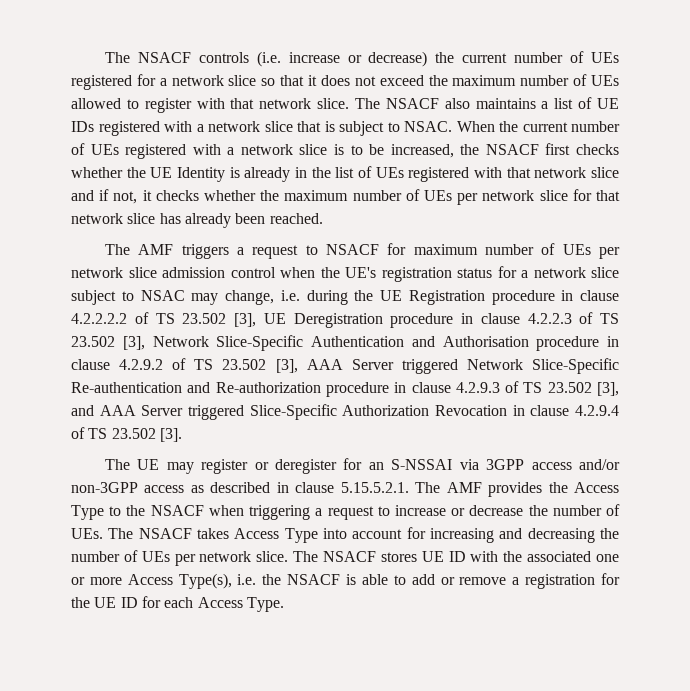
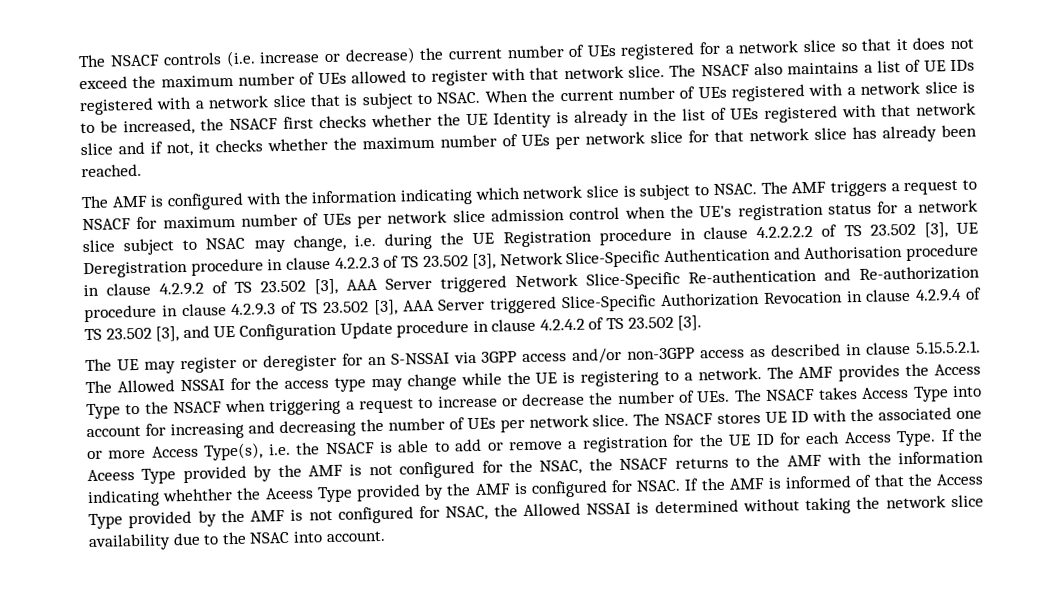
- The AMF triggers a request to NSACF for maximum number of UEs per network slice admission control when the UE's registration status for a network slice subject to NSAC may change, i.e. during the UE Registration procedure in clause 4.2.2.2.2 of TS 23.502 [3], UE Deregistration procedure in clause 4.2.2.3 of TS 23.502 [3], Network Slice-Specific Authentication and Authorisation procedure in clause 4.2.9.2 of TS 23.502 [3], AAA Server triggered Network Slice-Specific Re-authentication and Re-authorization procedure in clause 4.2.9.3 of TS 23.502 [3], and AAA Server triggered Slice-Specific Authorization Revocation in clause 4.2.9.4 of TS 23.502 [3].
+ The AMF is configured with the information indicating which network slice is subject to NSAC. The AMF triggers a request to NSACF for maximum number of UEs per network slice admission control when the UE's registration status for a network slice subject to NSAC may change, i.e. during the UE Registration procedure in clause 4.2.2.2.2 of TS 23.502 [3], UE Deregistration procedure in clause 4.2.2.3 of TS 23.502 [3], Network Slice-Specific Authentication and Authorisation procedure in clause 4.2.9.2 of TS 23.502 [3], AAA Server triggered Network Slice-Specific Re-authentication and Re-authorization procedure in clause 4.2.9.3 of TS 23.502 [3], AAA Server triggered Slice-Specific Authorization Revocation in clause 4.2.9.4 of TS 23.502 [3], and UE Configuration Update procedure in clause 4.2.4.2 of TS 23.502 [3].
- The UE may register or deregister for an S-NSSAI via 3GPP access and/or non-3GPP access as described in clause 5.15.5.2.1. The AMF provides the Access Type to the NSACF when triggering a request to increase or decrease the number of UEs. The NSACF takes Access Type into account for increasing and decreasing the number of UEs per network slice.
+ The UE may register or deregister for an S-NSSAI via 3GPP access and/or non-3GPP access as described in clause 5.15.5.2.1. The Allowed NSSAI for the access type may change while the UE is registering to a network. The AMF provides the Access Type to the NSACF when triggering a request to increase or decrease the number of UEs. The NSACF takes Access Type into account for increasing and decreasing the number of UEs per network slice.
+ If the Aceess Type provided by the AMF is not configured for the NSAC, the NSACF returns to the AMF with the information indicating whehther the Aceess Type provided by the AMF is configured for NSAC. If the AMF is informed of that the Access Type provided by the AMF is not configured for NSAC, the Allowed NSSAI is determined without taking the network slice availability due to the NSAC into account.

